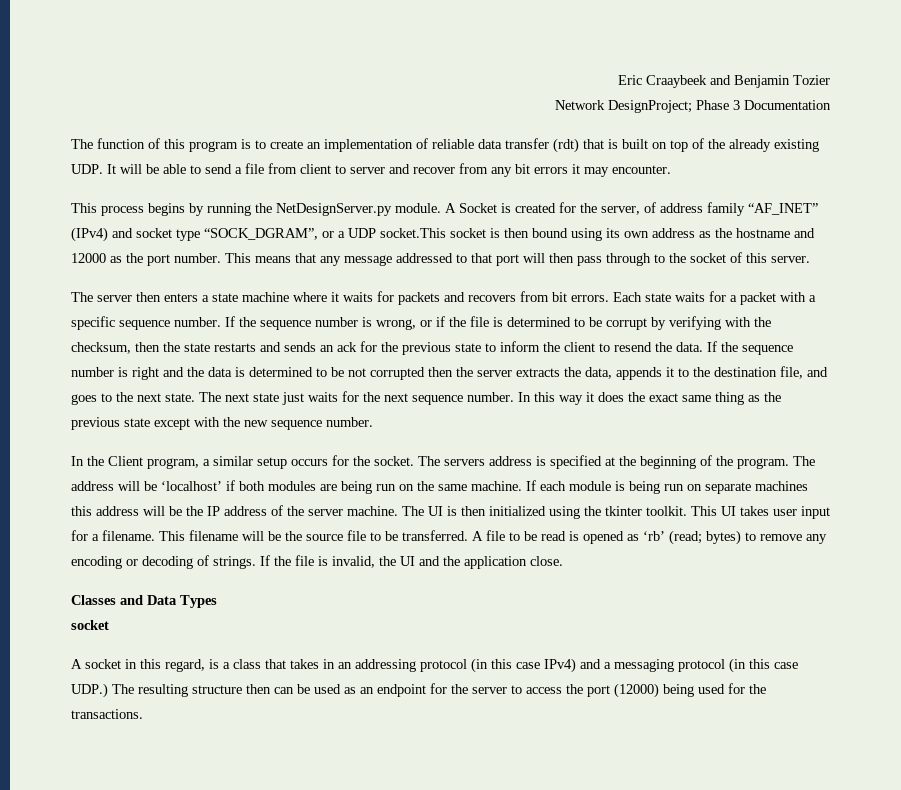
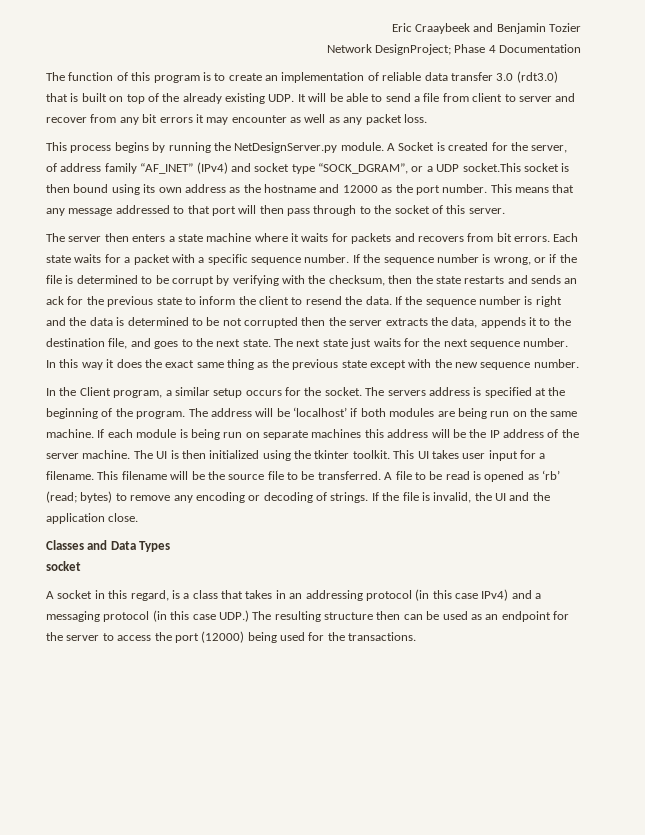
- Network DesignProject; Phase 3 Documentation
+ Network DesignProject; Phase 4 Documentation
- The function of this program is to create an implementation of reliable data transfer (rdt) that is built on top of the already existing UDP. It will be able to send a file from client to server and recover from any bit errors it may encounter.
+ The function of this program is to create an implementation of reliable data transfer 3.0 (rdt3.0) that is built on top of the already existing UDP. It will be able to send a file from client to server and recover from any bit errors it may encounter as well as any packet loss.

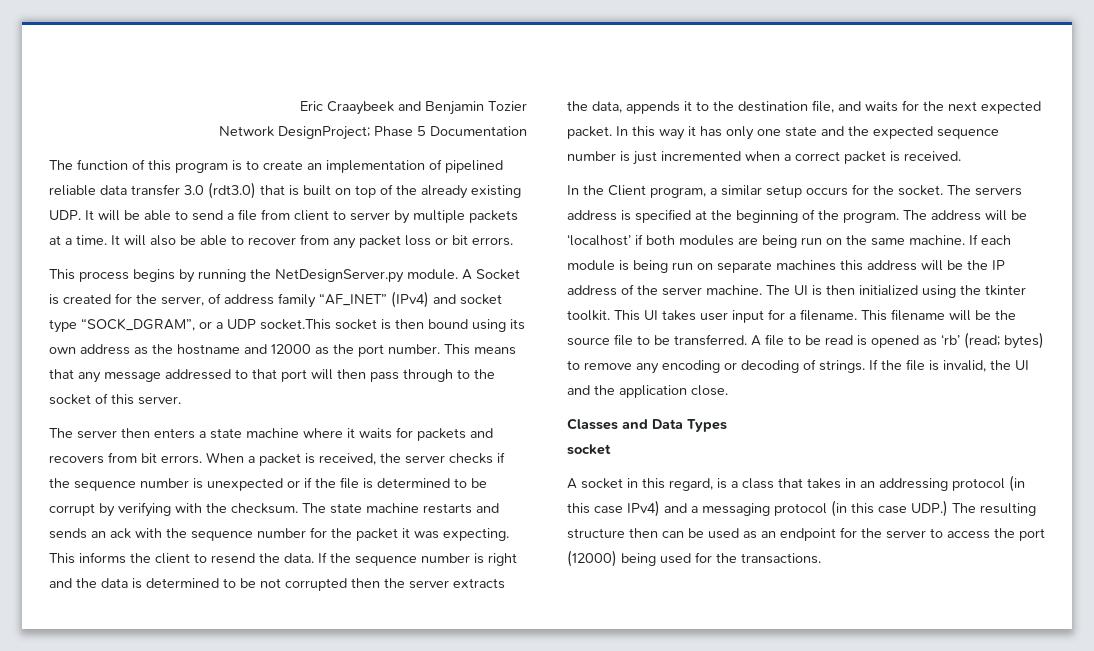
- Network DesignProject; Phase 4 Documentation
+ Network DesignProject; Phase 5 Documentation
- The function of this program is to create an implementation of reliable data transfer 3.0 (rdt3.0) that is built on top of the already existing UDP. It will be able to send a file from client to server and recover from any bit errors it may encounter as well as any packet loss.
+ The function of this program is to create an implementation of pipelined reliable data transfer 3.0 (rdt3.0) that is built on top of the already existing UDP. It will be able to send a file from client to server by multiple packets at a time. It will also be able to recover from any packet loss or bit errors.
- Each state waits for a packet with a specific sequence number. If the sequence number is wrong, or if the file is determined to be corrupt by verifying with the checksum, then the state restarts and sends an ack for the previous state to inform the client to resend the data.
+ When a packet is received, the server checks if the sequence number is unexpected or if the file is determined to be corrupt by verifying with the checksum. The state machine restarts and sends an ack with the sequence number for the packet it was expecting. This informs the client to resend the data.
- If the sequence number is right and the data is determined to be not corrupted then the server extracts the data, appends it to the destination file, and goes to the next state. The next state just waits for the next sequence number.
+ If the sequence number is right and the data is determined to be not corrupted then the server extracts the data, appends it to the destination file, and waits for the next expected packet.
- In this way it does the exact same thing as the previous state except with the new sequence number.
+ In this way it has only one state and the expected sequence number is just incremented when a correct packet is received.

